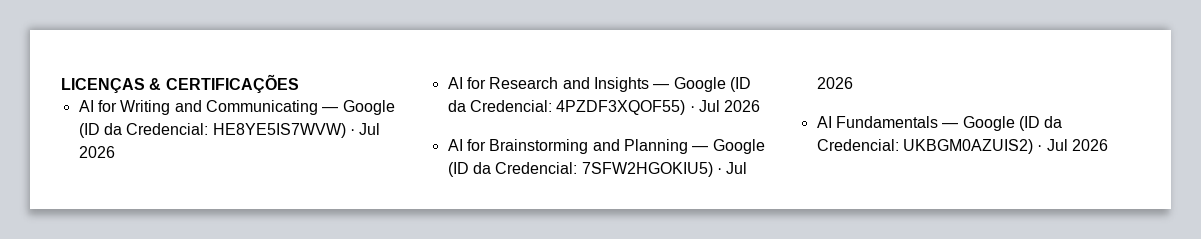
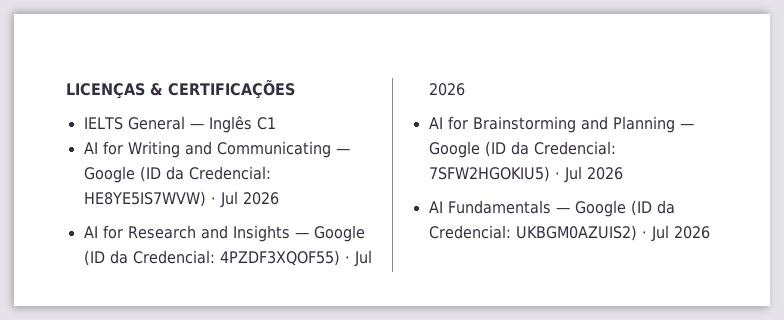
+ IELTS General — Inglês C1

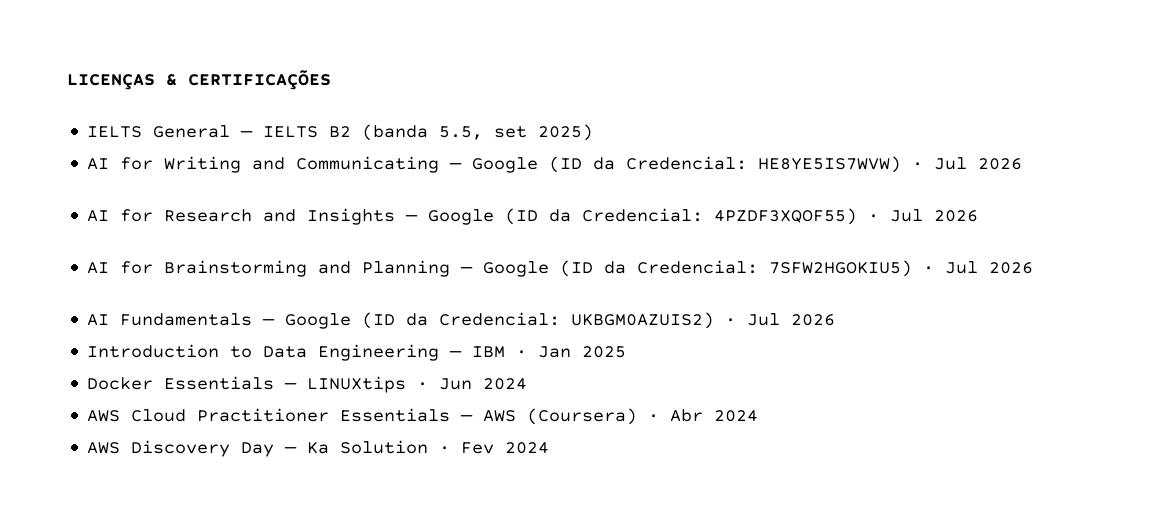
- IELTS General — Inglês C1
+ IELTS General — IELTS B2 (banda 5.5, set 2025)
+ Introduction to Data Engineering — IBM · Jan 2025
+ Docker Essentials — LINUXtips · Jun 2024
+ AWS Cloud Practitioner Essentials — AWS (Coursera) · Abr 2024
+ AWS Discovery Day — Ka Solution · Fev 2024

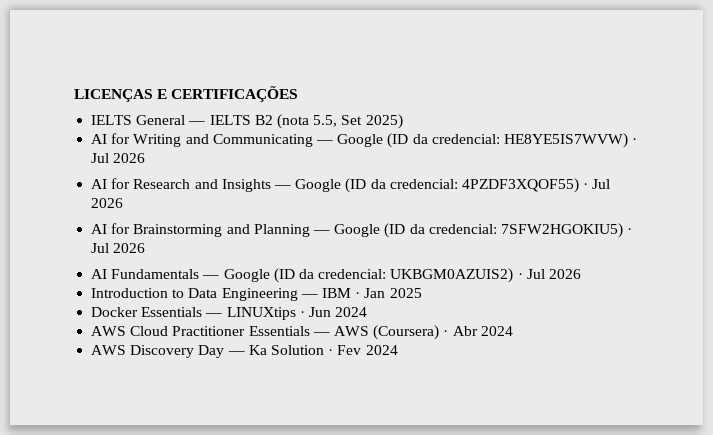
- LICENÇAS & CERTIFICAÇÕES
+ LICENÇAS E CERTIFICAÇÕES
- IELTS General — IELTS B2 (banda 5.5, set 2025)
+ IELTS General — IELTS B2 (nota 5.5, Set 2025)
- AI for Writing and Communicating — Google (ID da Credencial: HE8YE5IS7WVW) · Jul 2026
+ AI for Writing and Communicating — Google (ID da credencial: HE8YE5IS7WVW) · Jul 2026
- AI for Research and Insights — Google (ID da Credencial: 4PZDF3XQOF55) · Jul 2026
+ AI for Research and Insights — Google (ID da credencial: 4PZDF3XQOF55) · Jul 2026
- AI for Brainstorming and Planning — Google (ID da Credencial: 7SFW2HGOKIU5) · Jul 2026
+ AI for Brainstorming and Planning — Google (ID da credencial: 7SFW2HGOKIU5) · Jul 2026
- AI Fundamentals — Google (ID da Credencial: UKBGM0AZUIS2) · Jul 2026
+ AI Fundamentals — Google (ID da credencial: UKBGM0AZUIS2) · Jul 2026

